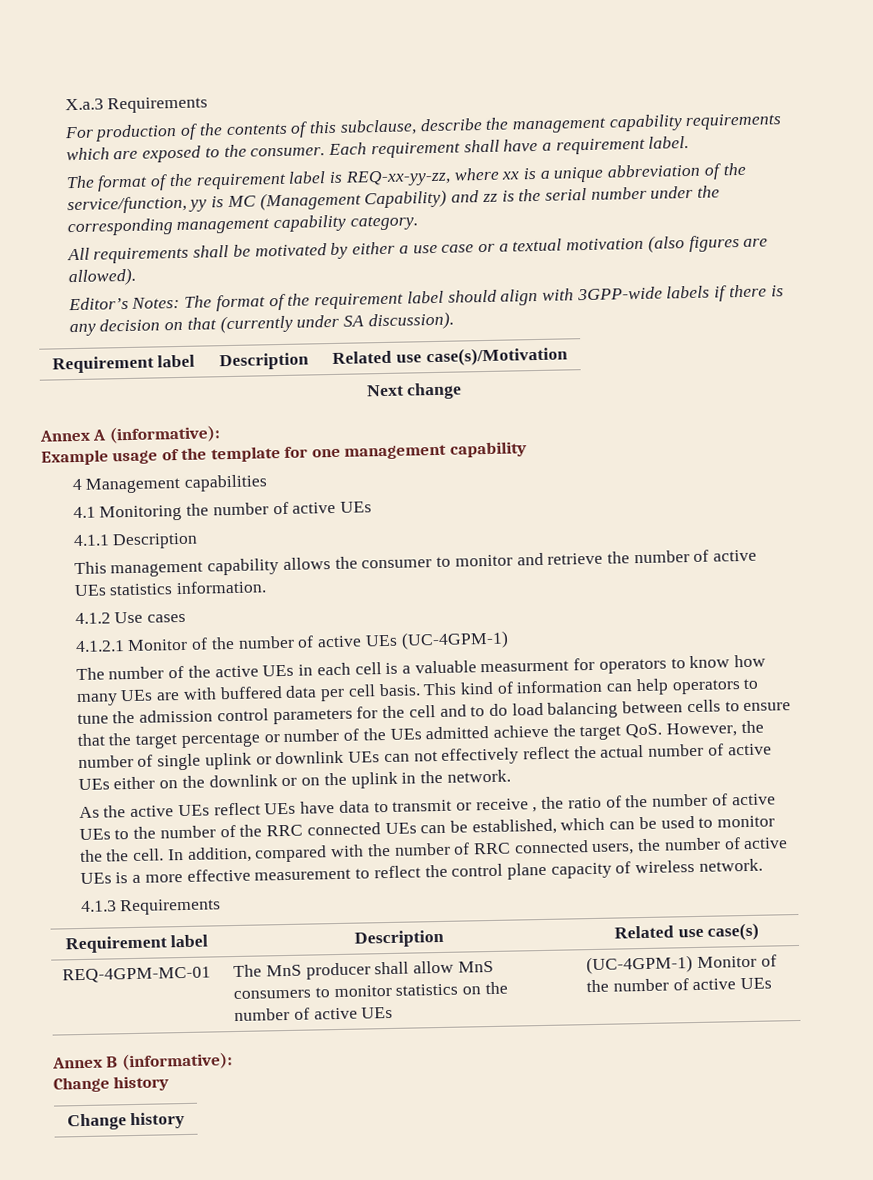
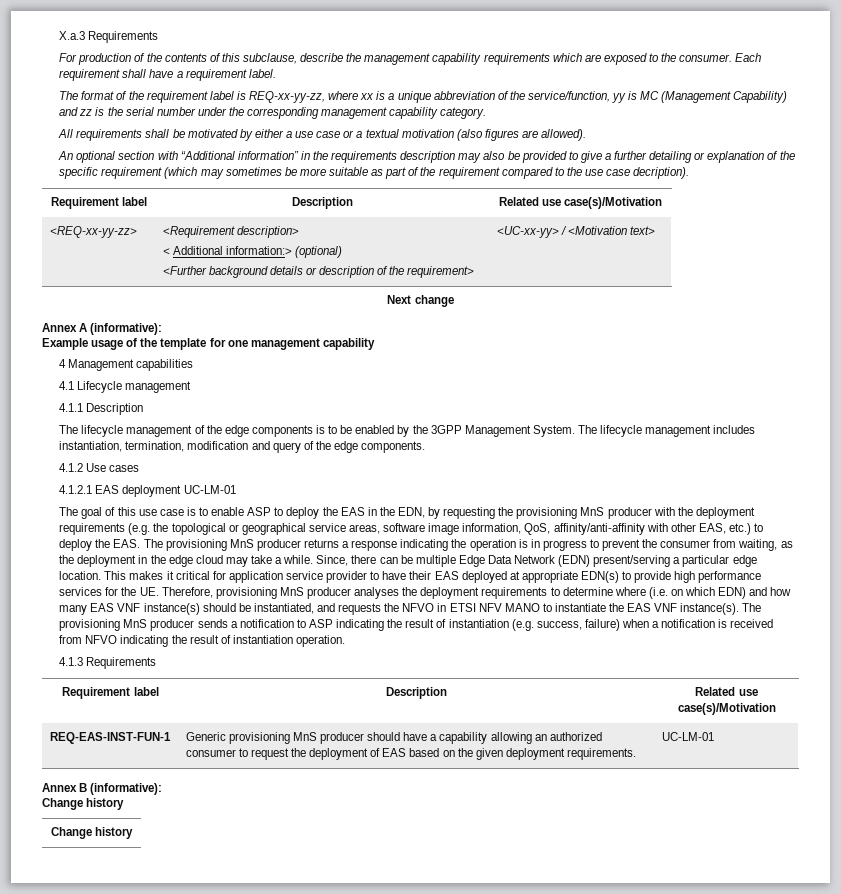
- Editor’s Notes: The format of the requirement label should align with 3GPP-wide labels if there is any decision on that (currently under SA discussion).
+ An optional section with “Additional information” in the requirements description may also be provided to give a further detailing or explanation of the specific requirement (which may sometimes be more suitable as part of the requirement compared to the use case decription).
  Requirement label | Description | Related use case(s)/Motivation
+ <REQ-xx-yy-zz> | <Requirement description>
+ < Additional information:> (optional)
+ <Further background details or description of the requirement> | <UC-xx-yy> / <Motivation text>
- 4.1 Monitoring the number of active UEs
+ 4.1 Lifecycle management
  4.1.1 Description
- This management capability allows the consumer to monitor and retrieve the number of active UEs statistics information.
+ The lifecycle management of the edge components is to be enabled by the 3GPP Management System. The lifecycle management includes instantiation, termination, modification and query of the edge components.
  4.1.2 Use cases
- 4.1.2.1 Monitor of the number of active UEs (UC-4GPM-1)
- The number of the active UEs in each cell is a valuable measurment for operators to know how many UEs are with buffered data per cell basis. This kind of information can help operators to tune the admission control parameters for the cell and to do load balancing between cells to ensure that the target percentage or number of the UEs admitted achieve the target QoS. However, the number of single uplink or downlink UEs can not effectively reflect the actual number of active UEs either on the downlink or on the uplink in the network.
- As the active UEs reflect UEs have data to transmit or receive , the ratio of the number of active UEs to the number of the RRC connected UEs can be established, which can be used to monitor the the cell. In addition, compared with the number of RRC connected users, the number of active UEs is a more effective measurement to reflect the control plane capacity of wireless network.
+ 4.1.2.1 EAS deployment UC-LM-01
+ The goal of this use case is to enable ASP to deploy the EAS in the EDN, by requesting the provisioning MnS producer with the deployment requirements (e.g. the topological or geographical service areas, software image information, QoS, affinity/anti-affinity with other EAS, etc.) to deploy the EAS. The provisioning MnS producer returns a response indicating the operation is in progress to prevent the consumer from waiting, as the deployment in the edge cloud may take a while. Since, there can be multiple Edge Data Network (EDN) present/serving a particular edge location. This makes it critical for application service provider to have their EAS deployed at appropriate EDN(s) to provide high performance services for the UE. Therefore, provisioning MnS producer analyses the deployment requirements to determine where (i.e. on which EDN) and how many EAS VNF instance(s) should be instantiated, and requests the NFVO in ETSI NFV MANO to instantiate the EAS VNF instance(s). The provisioning MnS producer sends a notification to ASP indicating the result of instantiation (e.g. success, failure) when a notification is received from NFVO indicating the result of instantiation operation.
  4.1.3 Requirements
- Requirement label | Description | Related use case(s)
- REQ-4GPM-MC-01 | The MnS producer shall allow MnS consumers to monitor statistics on the number of active UEs | (UC-4GPM-1) Monitor of the number of active UEs
+ Requirement label | Description | Related use case(s)/Motivation
+ REQ-EAS-INST-FUN-1 | Generic provisioning MnS producer should have a capability allowing an authorized consumer to request the deployment of EAS based on the given deployment requirements. | UC-LM-01

